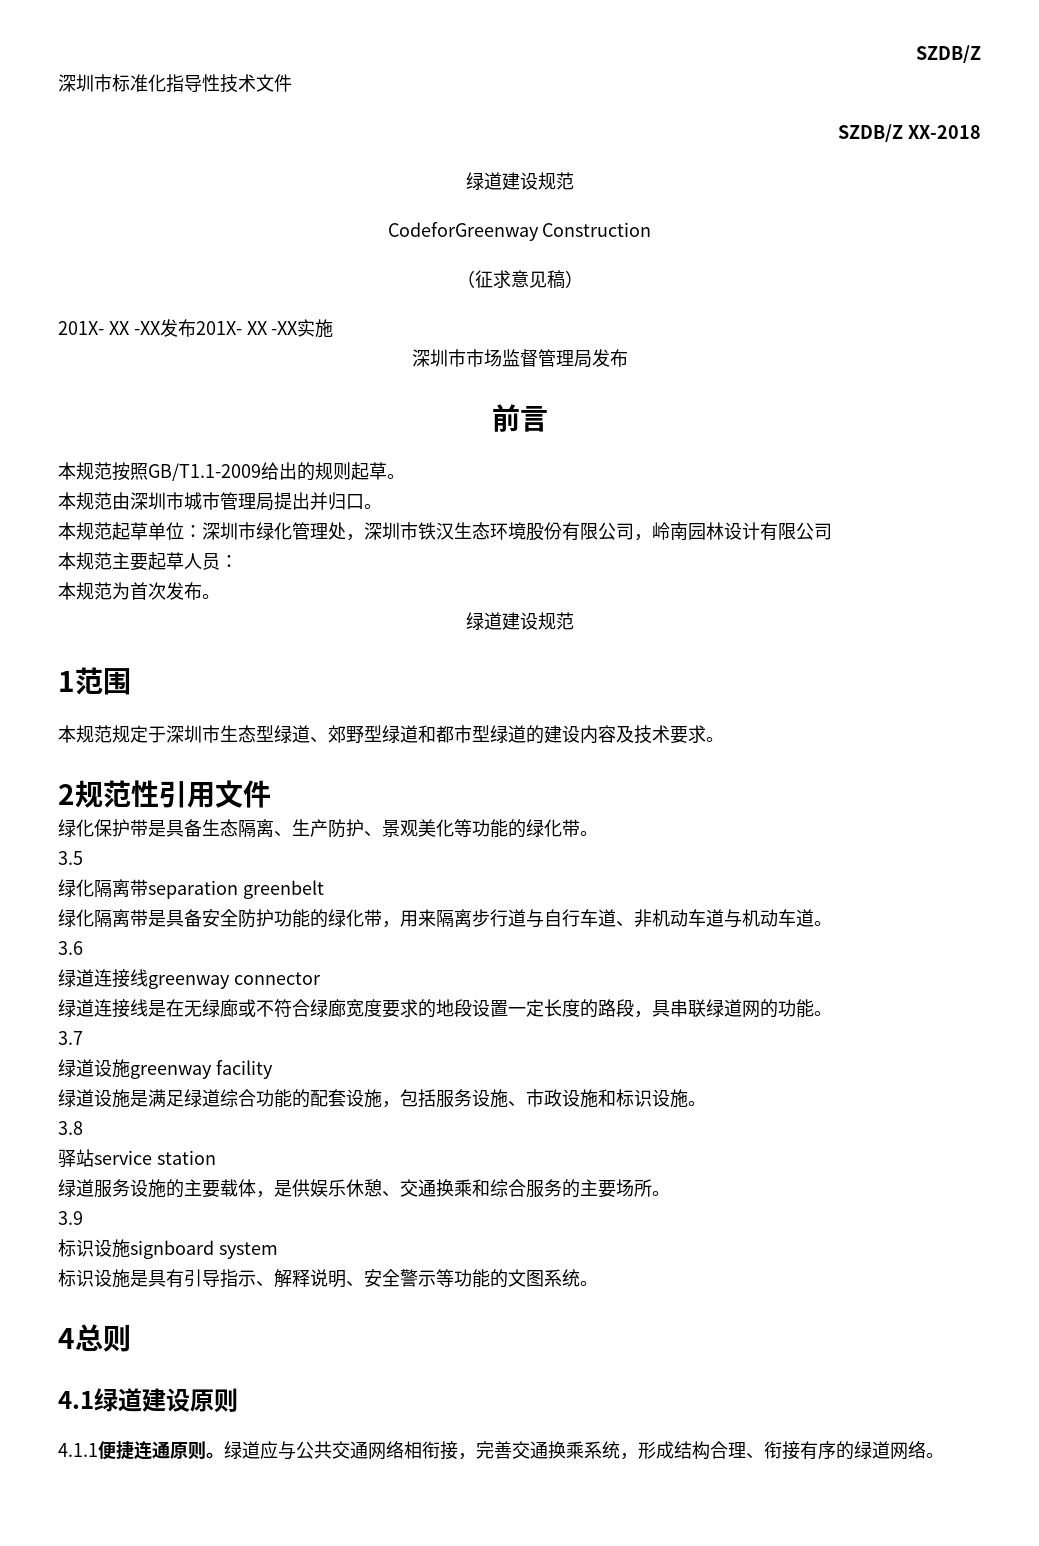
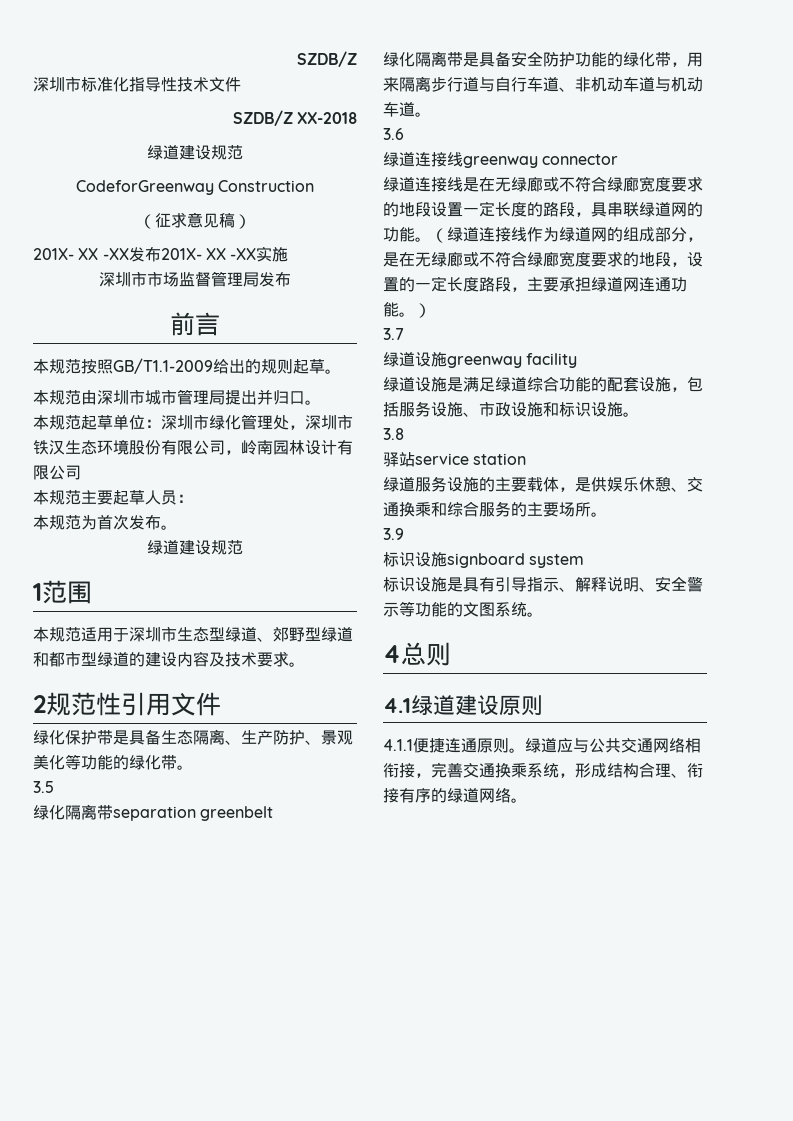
- 本规范规定于深圳市生态型绿道、郊野型绿道和都市型绿道的建设内容及技术要求。
+ 本规范适用于深圳市生态型绿道、郊野型绿道和都市型绿道的建设内容及技术要求。
+ （绿道连接线作为绿道网的组成部分，是在无绿廊或不符合绿廊宽度要求的地段，设置的一定长度路段，主要承担绿道网连通功能。）

